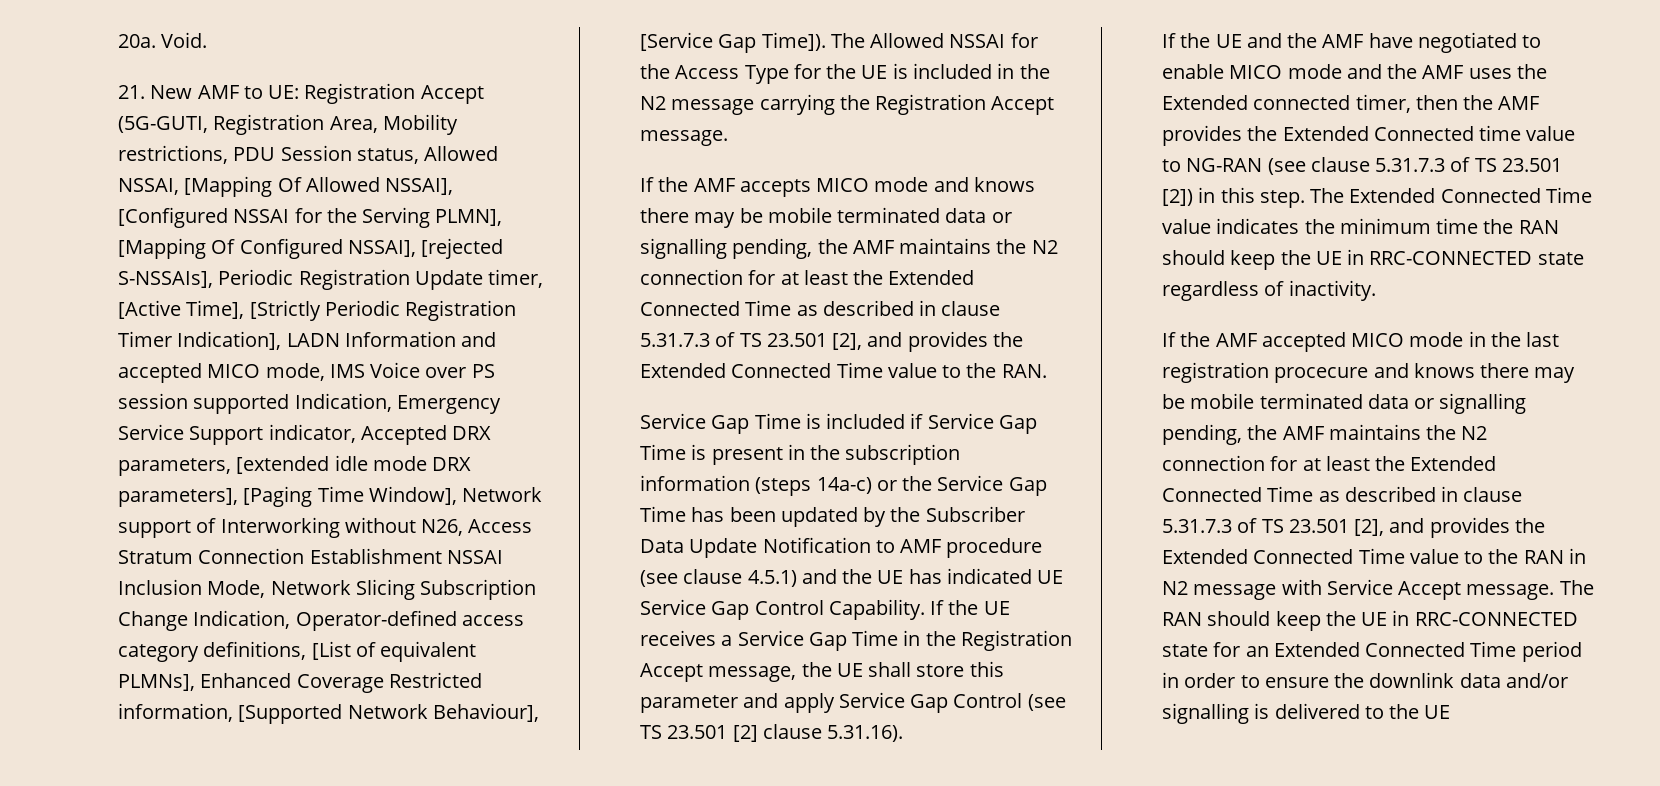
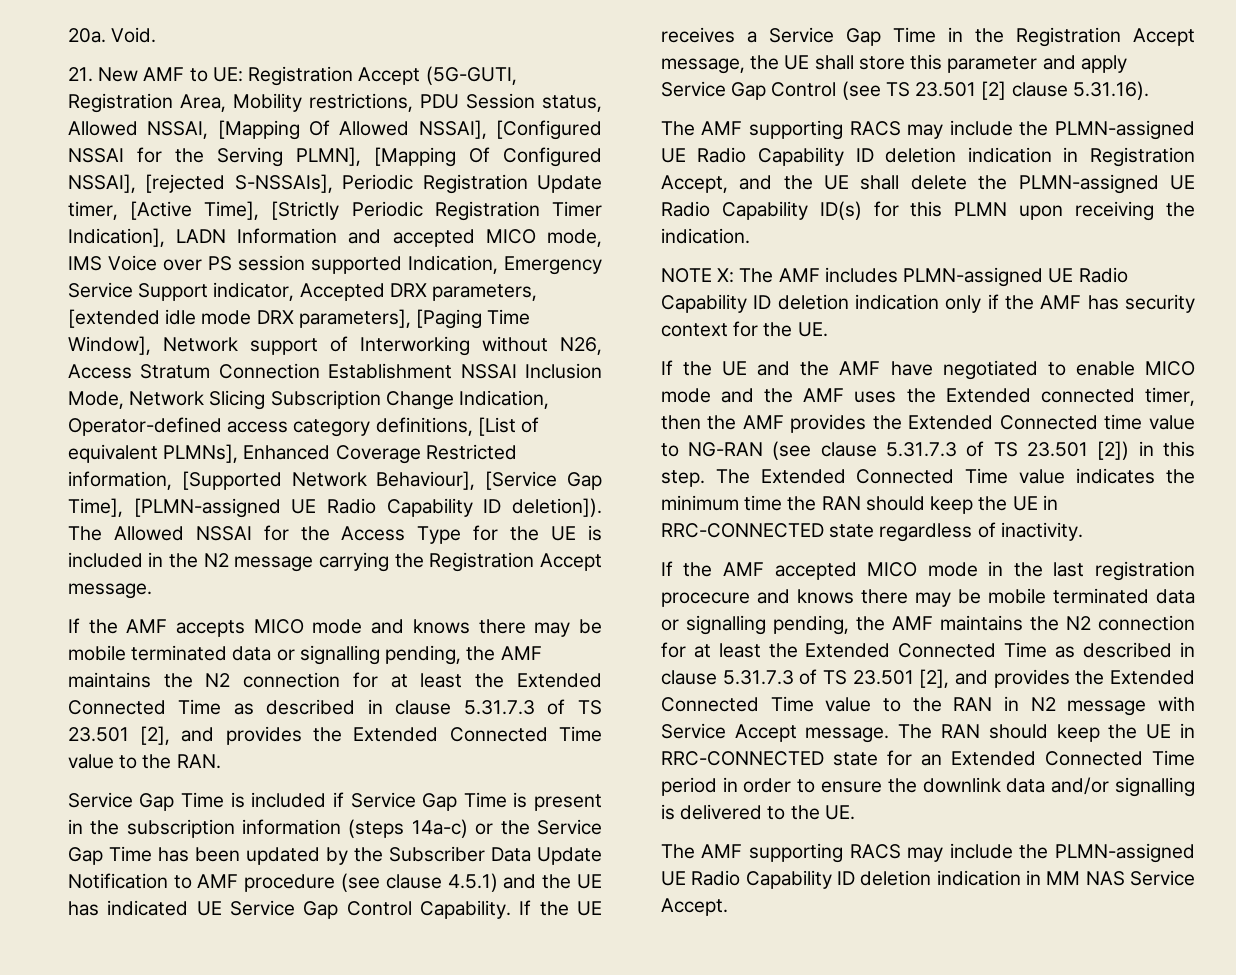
- Registration Accept (5G-GUTI, Registration Area, Mobility restrictions, PDU Session status, Allowed NSSAI, [Mapping Of Allowed NSSAI], [Configured NSSAI for the Serving PLMN], [Mapping Of Configured NSSAI], [rejected S-NSSAIs], Periodic Registration Update timer, [Active Time], [Strictly Periodic Registration Timer Indication], LADN Information and accepted MICO mode, IMS Voice over PS session supported Indication, Emergency Service Support indicator, Accepted DRX parameters, [extended idle mode DRX parameters], [Paging Time Window], Network support of Interworking without N26, Access Stratum Connection Establishment NSSAI Inclusion Mode, Network Slicing Subscription Change Indication, Operator-defined access category definitions, [List of equivalent PLMNs], Enhanced Coverage Restricted information, [Supported Network Behaviour], [Service Gap Time]).
+ Registration Accept (5G-GUTI, Registration Area, Mobility restrictions, PDU Session status, Allowed NSSAI, [Mapping Of Allowed NSSAI], [Configured NSSAI for the Serving PLMN], [Mapping Of Configured NSSAI], [rejected S-NSSAIs], Periodic Registration Update timer, [Active Time], [Strictly Periodic Registration Timer Indication], LADN Information and accepted MICO mode, IMS Voice over PS session supported Indication, Emergency Service Support indicator, Accepted DRX parameters, [extended idle mode DRX parameters], [Paging Time Window], Network support of Interworking without N26, Access Stratum Connection Establishment NSSAI Inclusion Mode, Network Slicing Subscription Change Indication, Operator-defined access category definitions, [List of equivalent PLMNs], Enhanced Coverage Restricted information, [Supported Network Behaviour], [Service Gap Time], [PLMN-assigned UE Radio Capability ID deletion]).
+ The AMF supporting RACS may include the PLMN-assigned UE Radio Capability ID deletion indication in Registration Accept, and the UE shall delete the PLMN-assigned UE Radio Capability ID(s) for this PLMN upon receiving the indication.
+ NOTE X: The AMF includes PLMN-assigned UE Radio Capability ID deletion indication only if the AMF has security context for the UE.
- The RAN should keep the UE in RRC-CONNECTED state for an Extended Connected Time period in order to ensure the downlink data and/or signalling is delivered to the UE
+ The RAN should keep the UE in RRC-CONNECTED state for an Extended Connected Time period in order to ensure the downlink data and/or signalling is delivered to the UE.
+ The AMF supporting RACS may include the PLMN-assigned UE Radio Capability ID deletion indication in MM NAS Service Accept.

